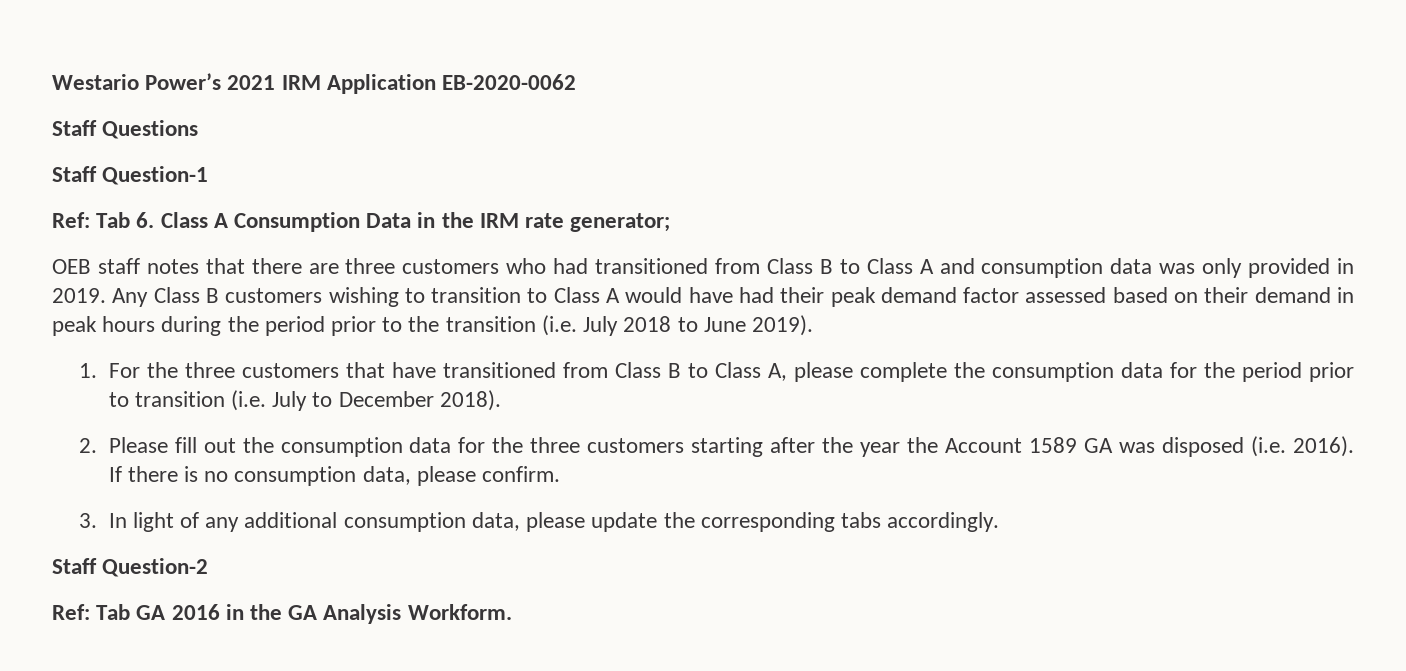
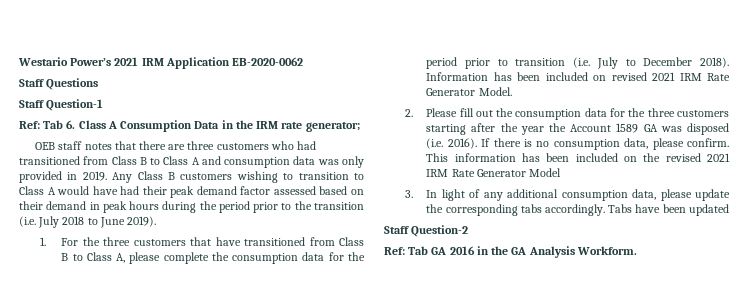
+ Information has been included on revised 2021 IRM Rate Generator Model.
+ This information has been included on the revised 2021 IRM Rate Generator Model
+ Tabs have been updated

